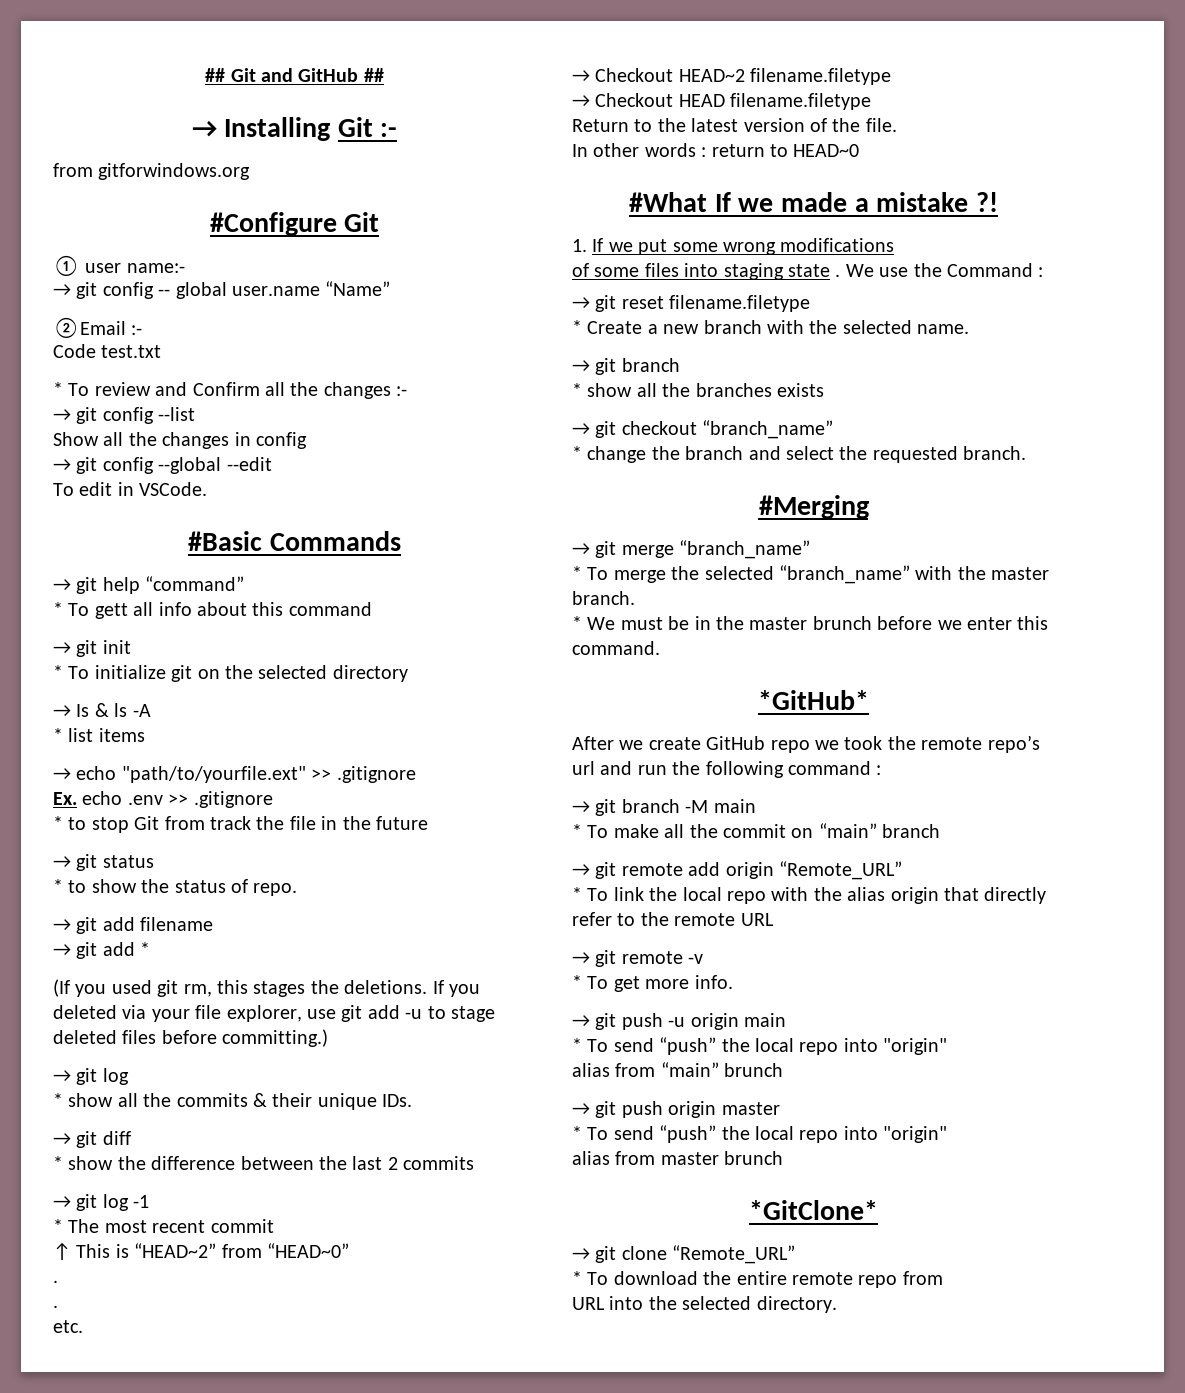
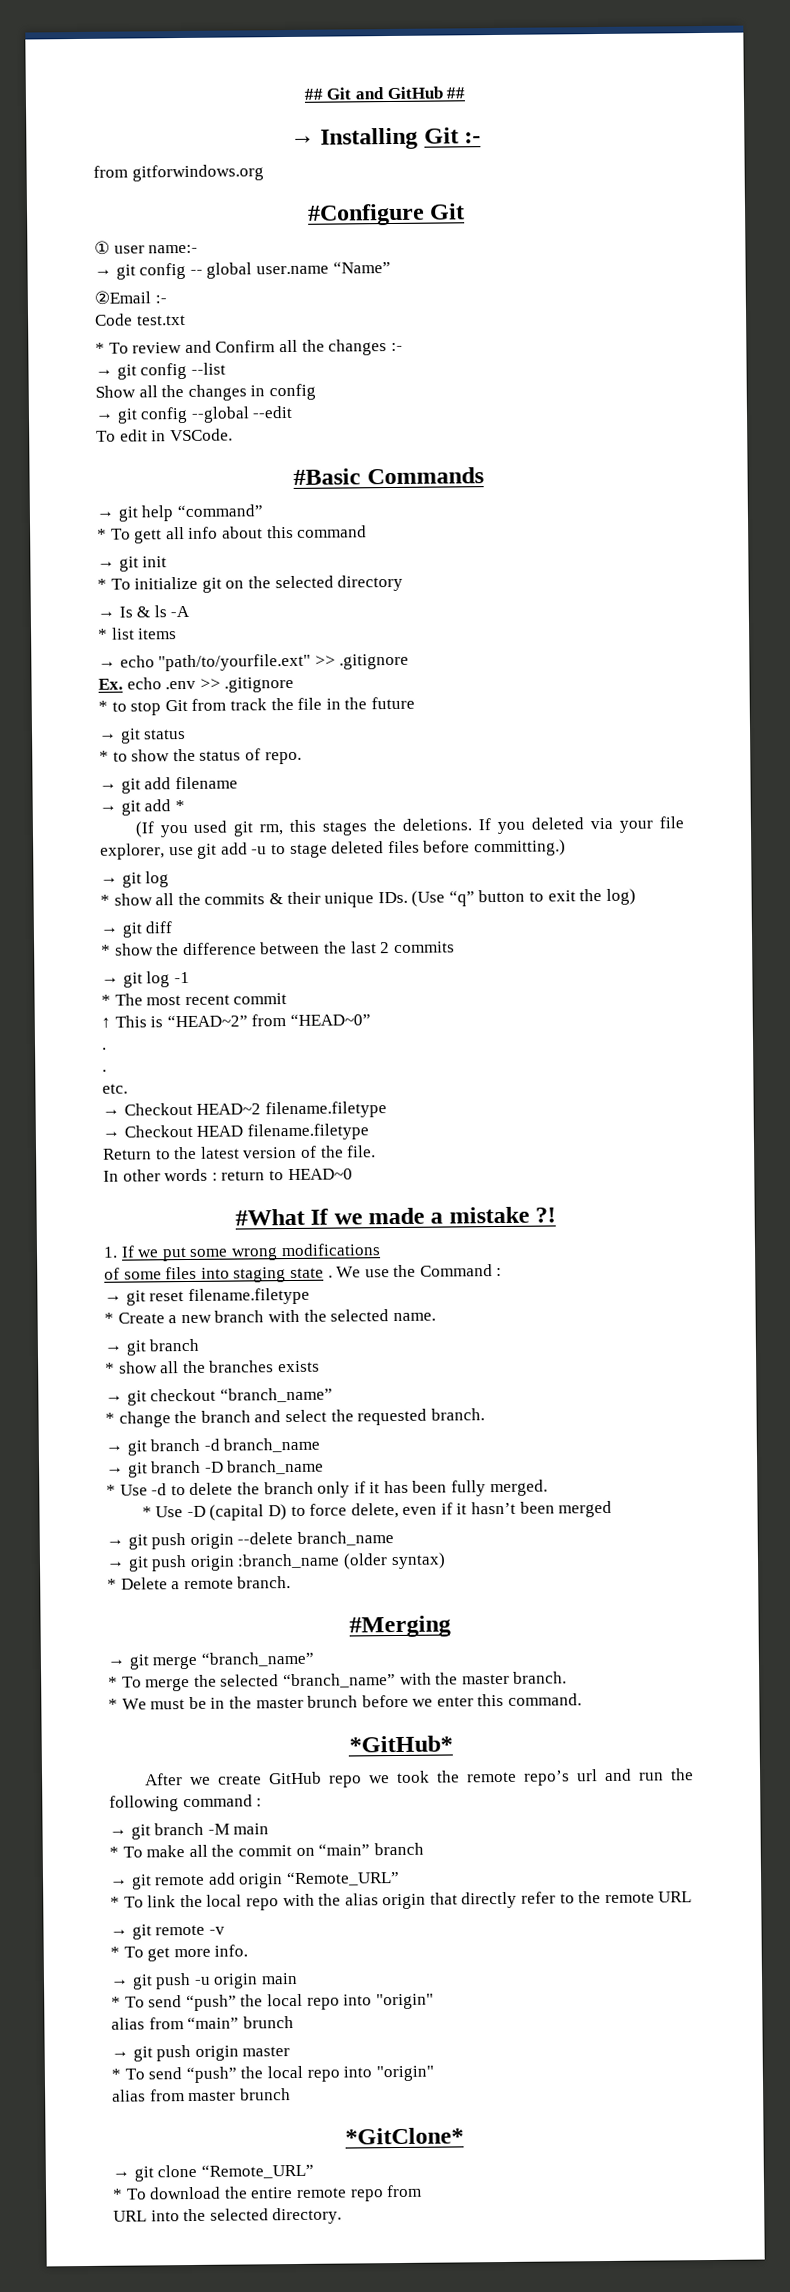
- * show all the commits & their unique IDs.
+ * show all the commits & their unique IDs. (Use “q” button to exit the log)
+ → git branch -d branch_name
+ → git branch -D branch_name
+ * Use -d to delete the branch only if it has been fully merged.
+ * Use -D (capital D) to force delete, even if it hasn’t been merged
+ → git push origin --delete branch_name
+ → git push origin :branch_name (older syntax)
+ * Delete a remote branch.

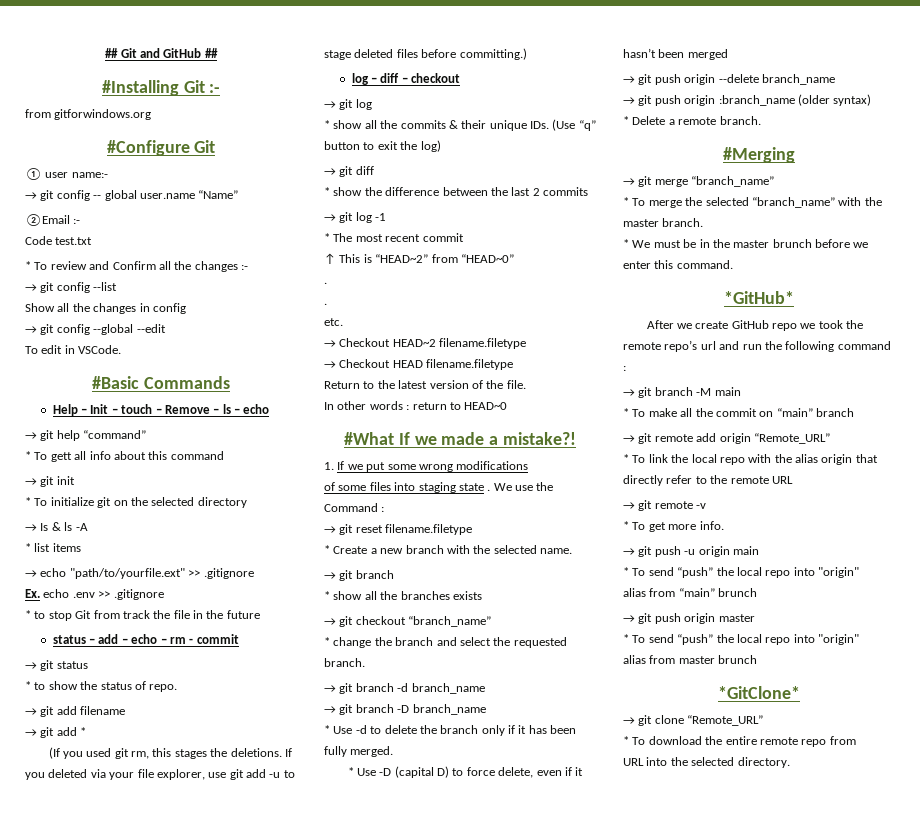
- → Installing Git :-
+ #Installing Git :-
+ Help – Init – touch – Remove – ls – echo
+ status – add – echo – rm - commit
+ log – diff – checkout
- #What If we made a mistake ?!
+ #What If we made a mistake?!

